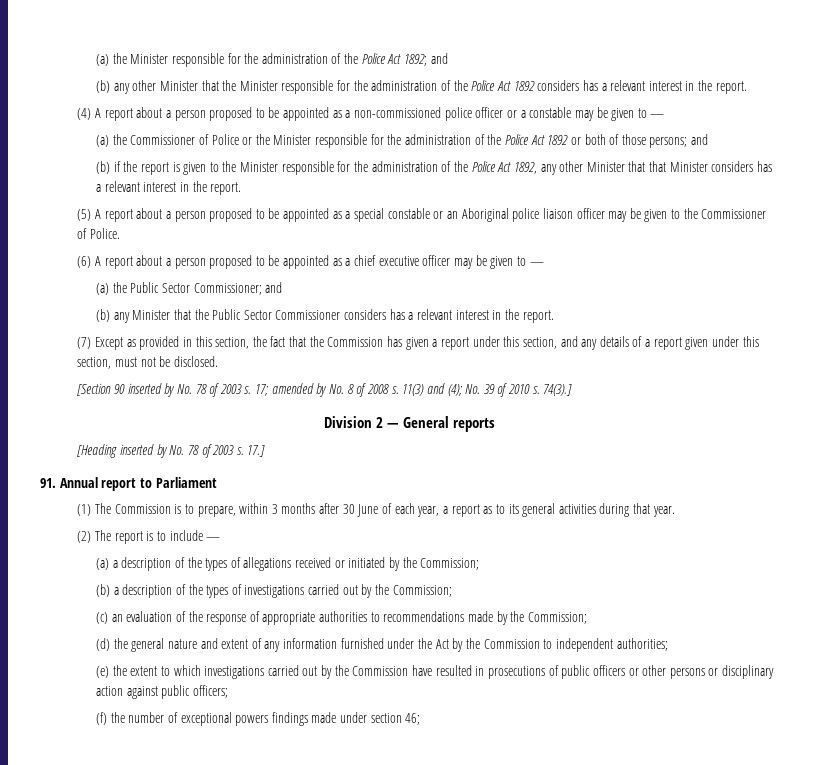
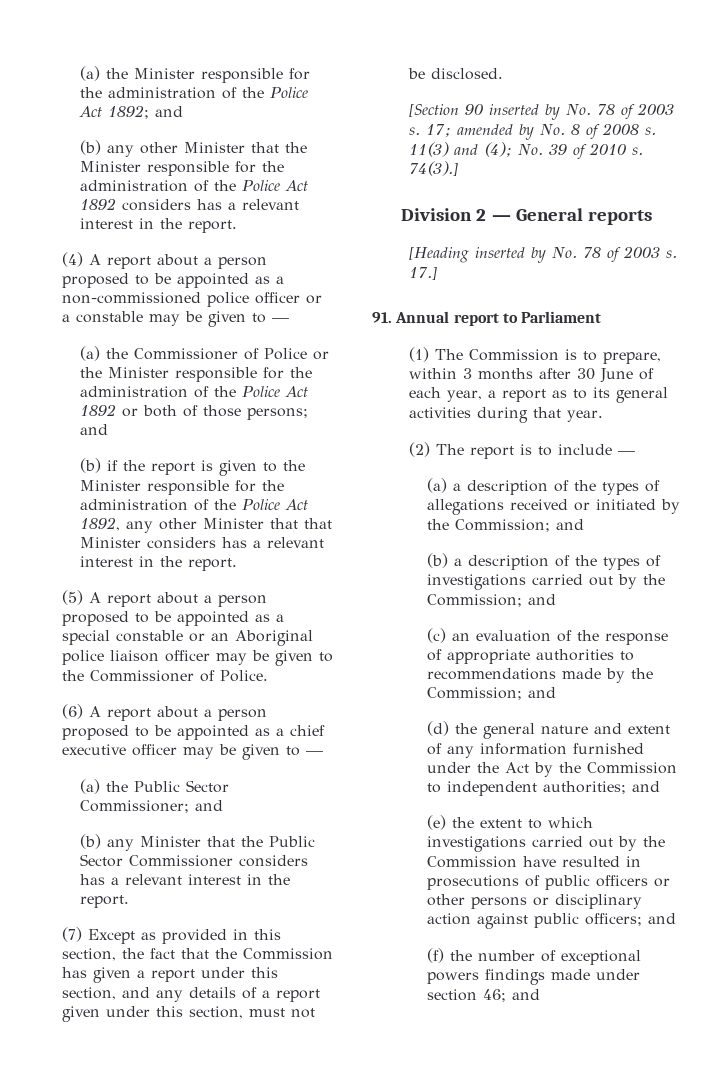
- (a) a description of the types of allegations received or initiated by the Commission;
+ (a) a description of the types of allegations received or initiated by the Commission; and
- (b) a description of the types of investigations carried out by the Commission;
+ (b) a description of the types of investigations carried out by the Commission; and
- (c) an evaluation of the response of appropriate authorities to recommendations made by the Commission;
+ (c) an evaluation of the response of appropriate authorities to recommendations made by the Commission; and
- (d) the general nature and extent of any information furnished under the Act by the Commission to independent authorities;
+ (d) the general nature and extent of any information furnished under the Act by the Commission to independent authorities; and
- (e) the extent to which investigations carried out by the Commission have resulted in prosecutions of public officers or other persons or disciplinary action against public officers;
+ (e) the extent to which investigations carried out by the Commission have resulted in prosecutions of public officers or other persons or disciplinary action against public officers; and
- (f) the number of exceptional powers findings made under section 46;
+ (f) the number of exceptional powers findings made under section 46; and

